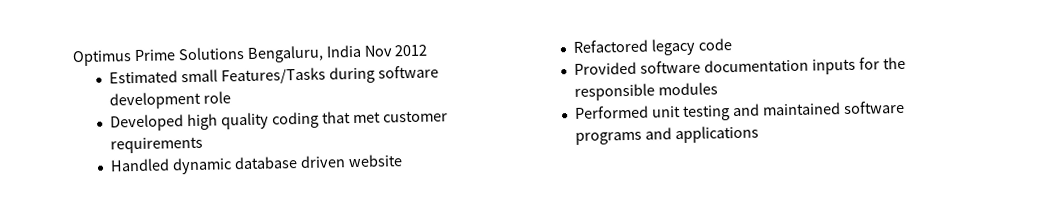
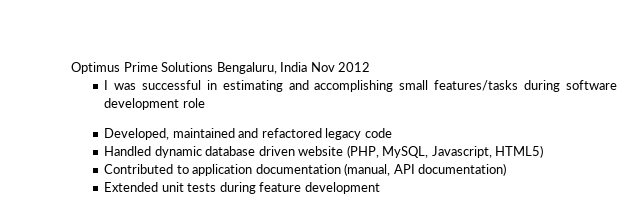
- Estimated small Features/Tasks during software development role
- Developed high quality coding that met customer requirements
+ I was successful in estimating and accomplishing small features/tasks during software development role
+ Developed, maintained and refactored legacy code
- Handled dynamic database driven website
- Refactored legacy code
- Provided software documentation inputs for the responsible modules
- Performed unit testing and maintained software programs and applications
+ Handled dynamic database driven website (PHP, MySQL, Javascript, HTML5)
+ Contributed to application documentation (manual, API documentation)
+ Extended unit tests during feature development

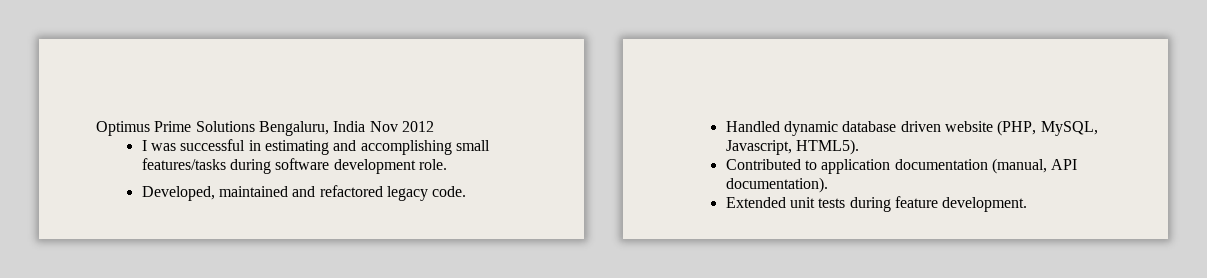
- I was successful in estimating and accomplishing small features/tasks during software development role
+ I was successful in estimating and accomplishing small features/tasks during software development role.
- Developed, maintained and refactored legacy code
+ Developed, maintained and refactored legacy code.
- Handled dynamic database driven website (PHP, MySQL, Javascript, HTML5)
+ Handled dynamic database driven website (PHP, MySQL, Javascript, HTML5).
- Contributed to application documentation (manual, API documentation)
+ Contributed to application documentation (manual, API documentation).
- Extended unit tests during feature development
+ Extended unit tests during feature development.

